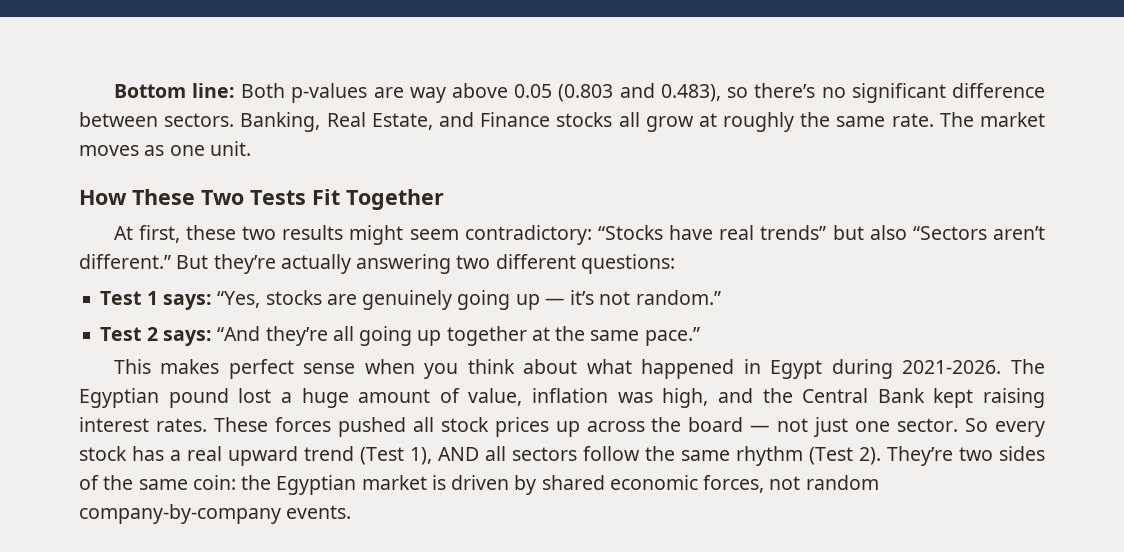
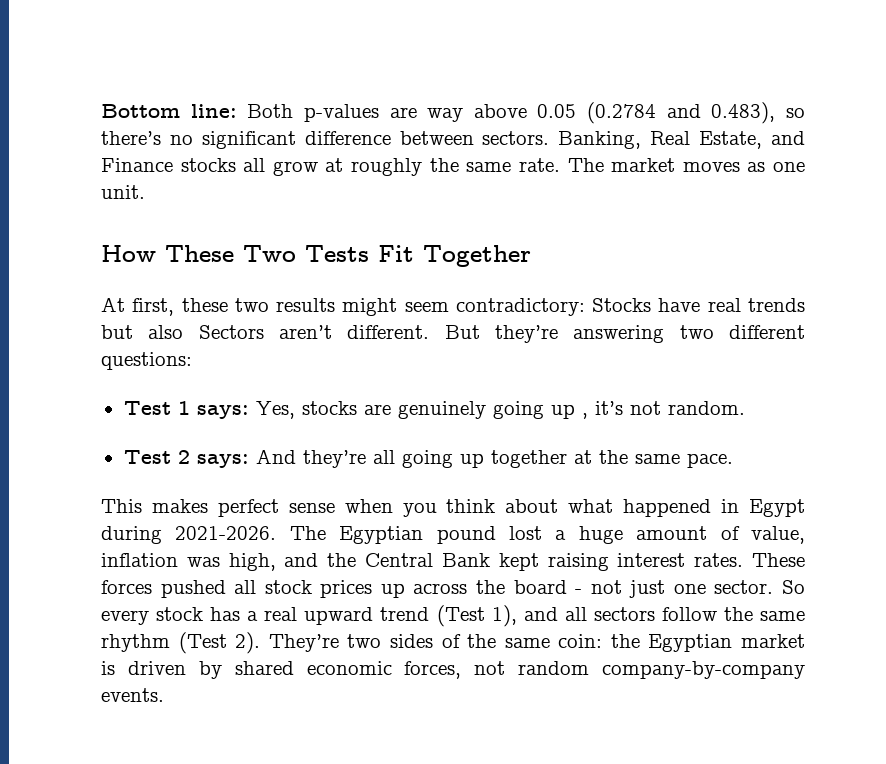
- Bottom line: Both p-values are way above 0.05 (0.803 and 0.483), so there’s no significant difference between sectors.
+ Bottom line: Both p-values are way above 0.05 (0.2784 and 0.483), so there’s no significant difference between sectors.
- At first, these two results might seem contradictory: “Stocks have real trends” but also “Sectors aren’t different.”
+ At first, these two results might seem contradictory: Stocks have real trends but also Sectors aren’t different.
- But they’re actually answering two different questions:
+ But they’re answering two different questions:
- Test 1 says: “Yes, stocks are genuinely going up — it’s not random.”
+ Test 1 says: Yes, stocks are genuinely going up , it’s not random.
- Test 2 says: “And they’re all going up together at the same pace.”
+ Test 2 says: And they’re all going up together at the same pace.
- These forces pushed all stock prices up across the board — not just one sector.
+ These forces pushed all stock prices up across the board - not just one sector.
- So every stock has a real upward trend (Test 1), AND all sectors follow the same rhythm (Test 2).
+ So every stock has a real upward trend (Test 1), and all sectors follow the same rhythm (Test 2).

